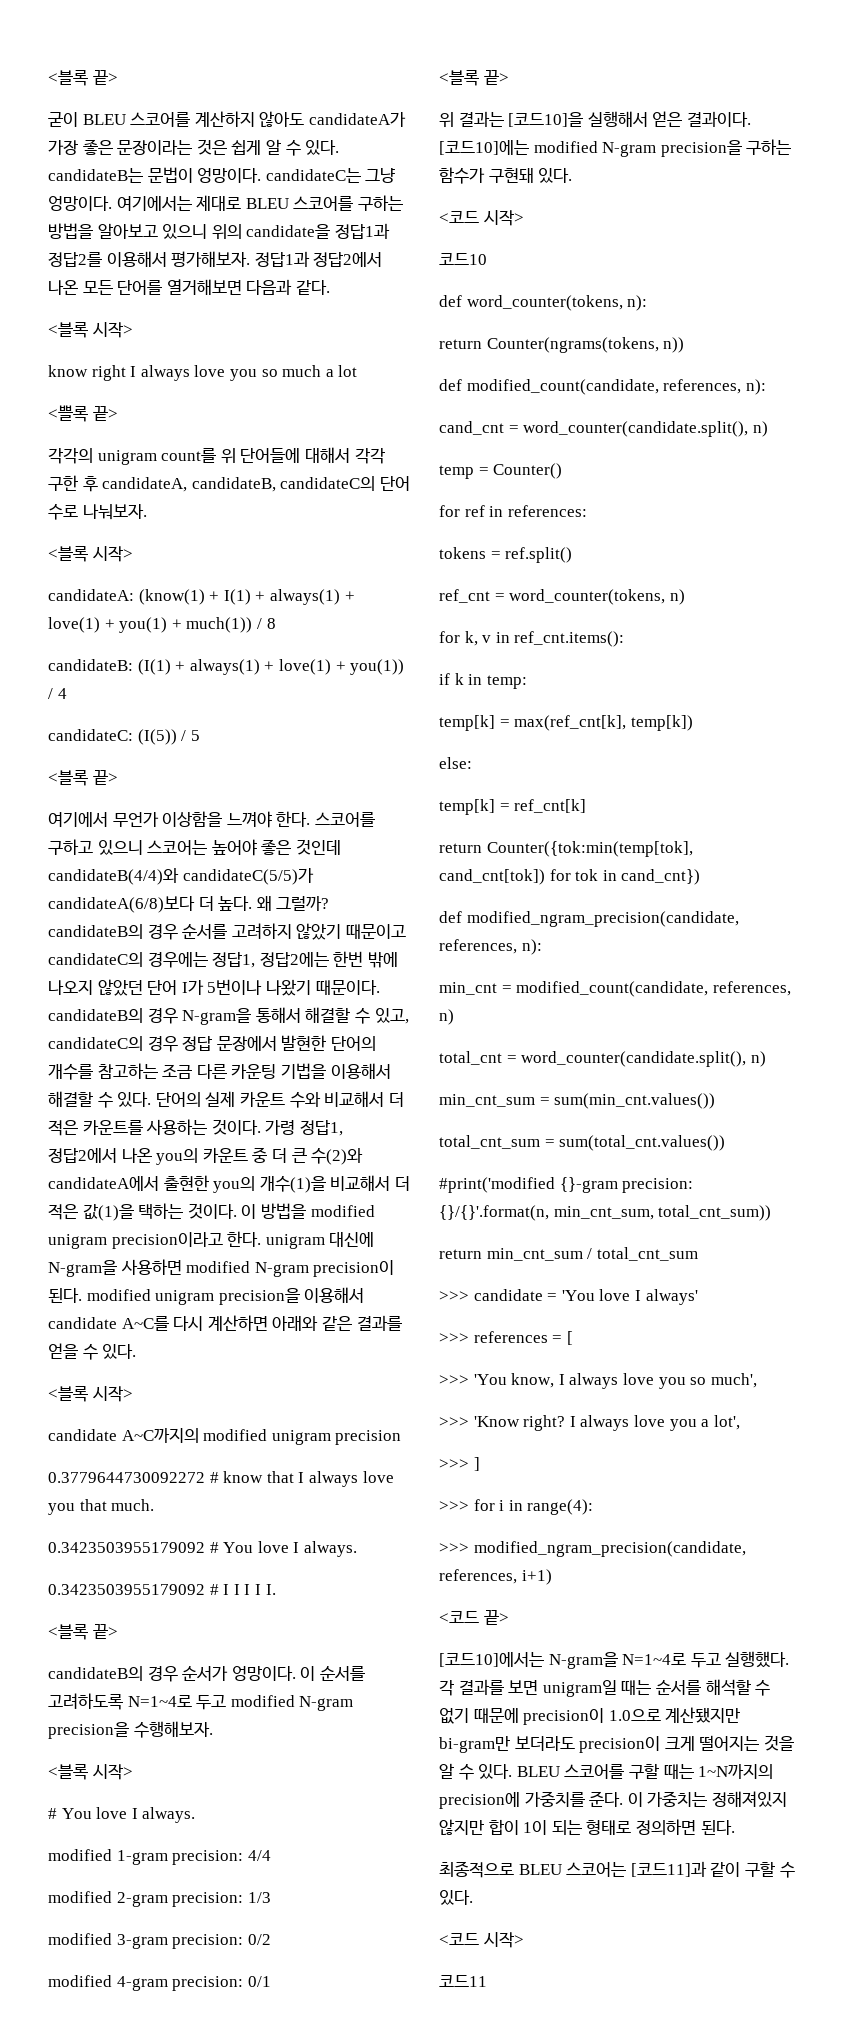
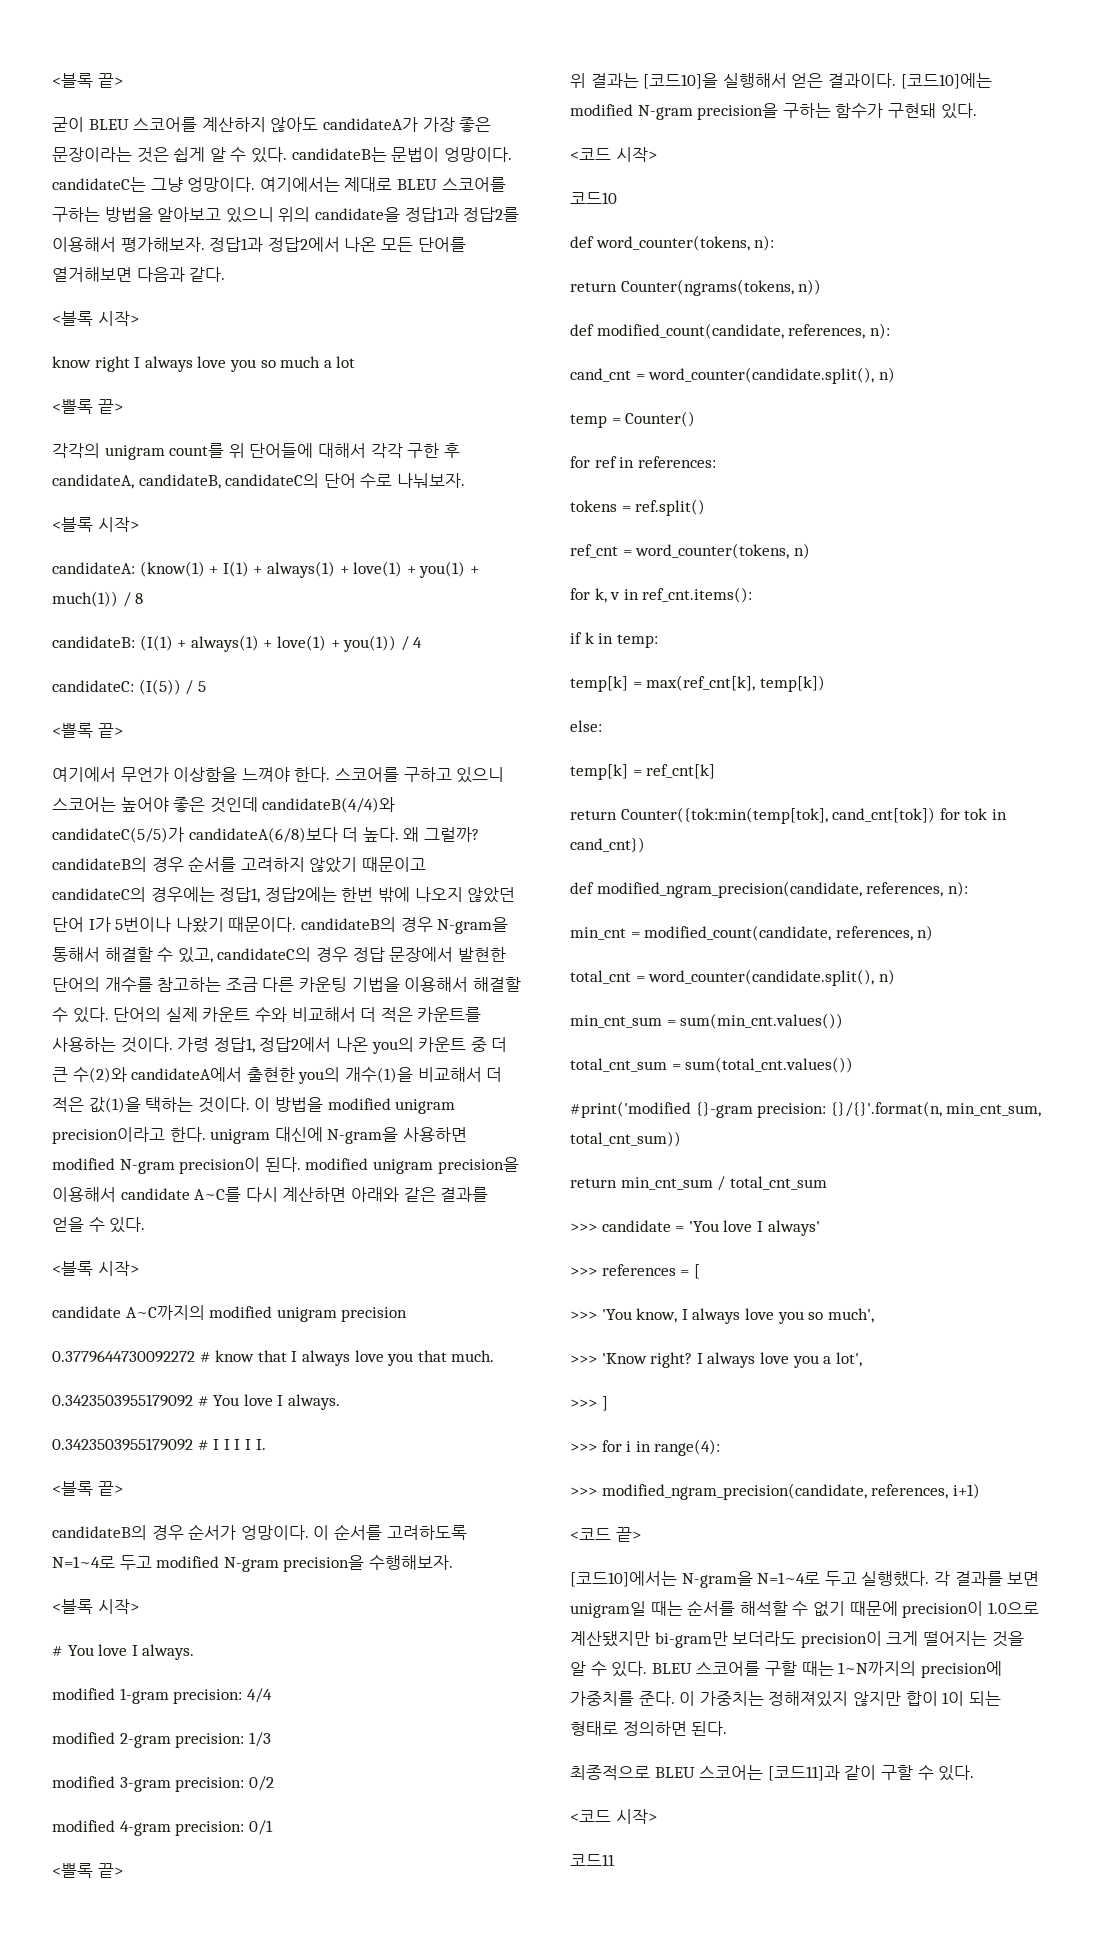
  candidateC: (I(5)) / 5
- <블록 끝>
+ <쁠록 끝>
  modified 4-gram precision: 0/1
- <블록 끝>
+ <쁠록 끝>

